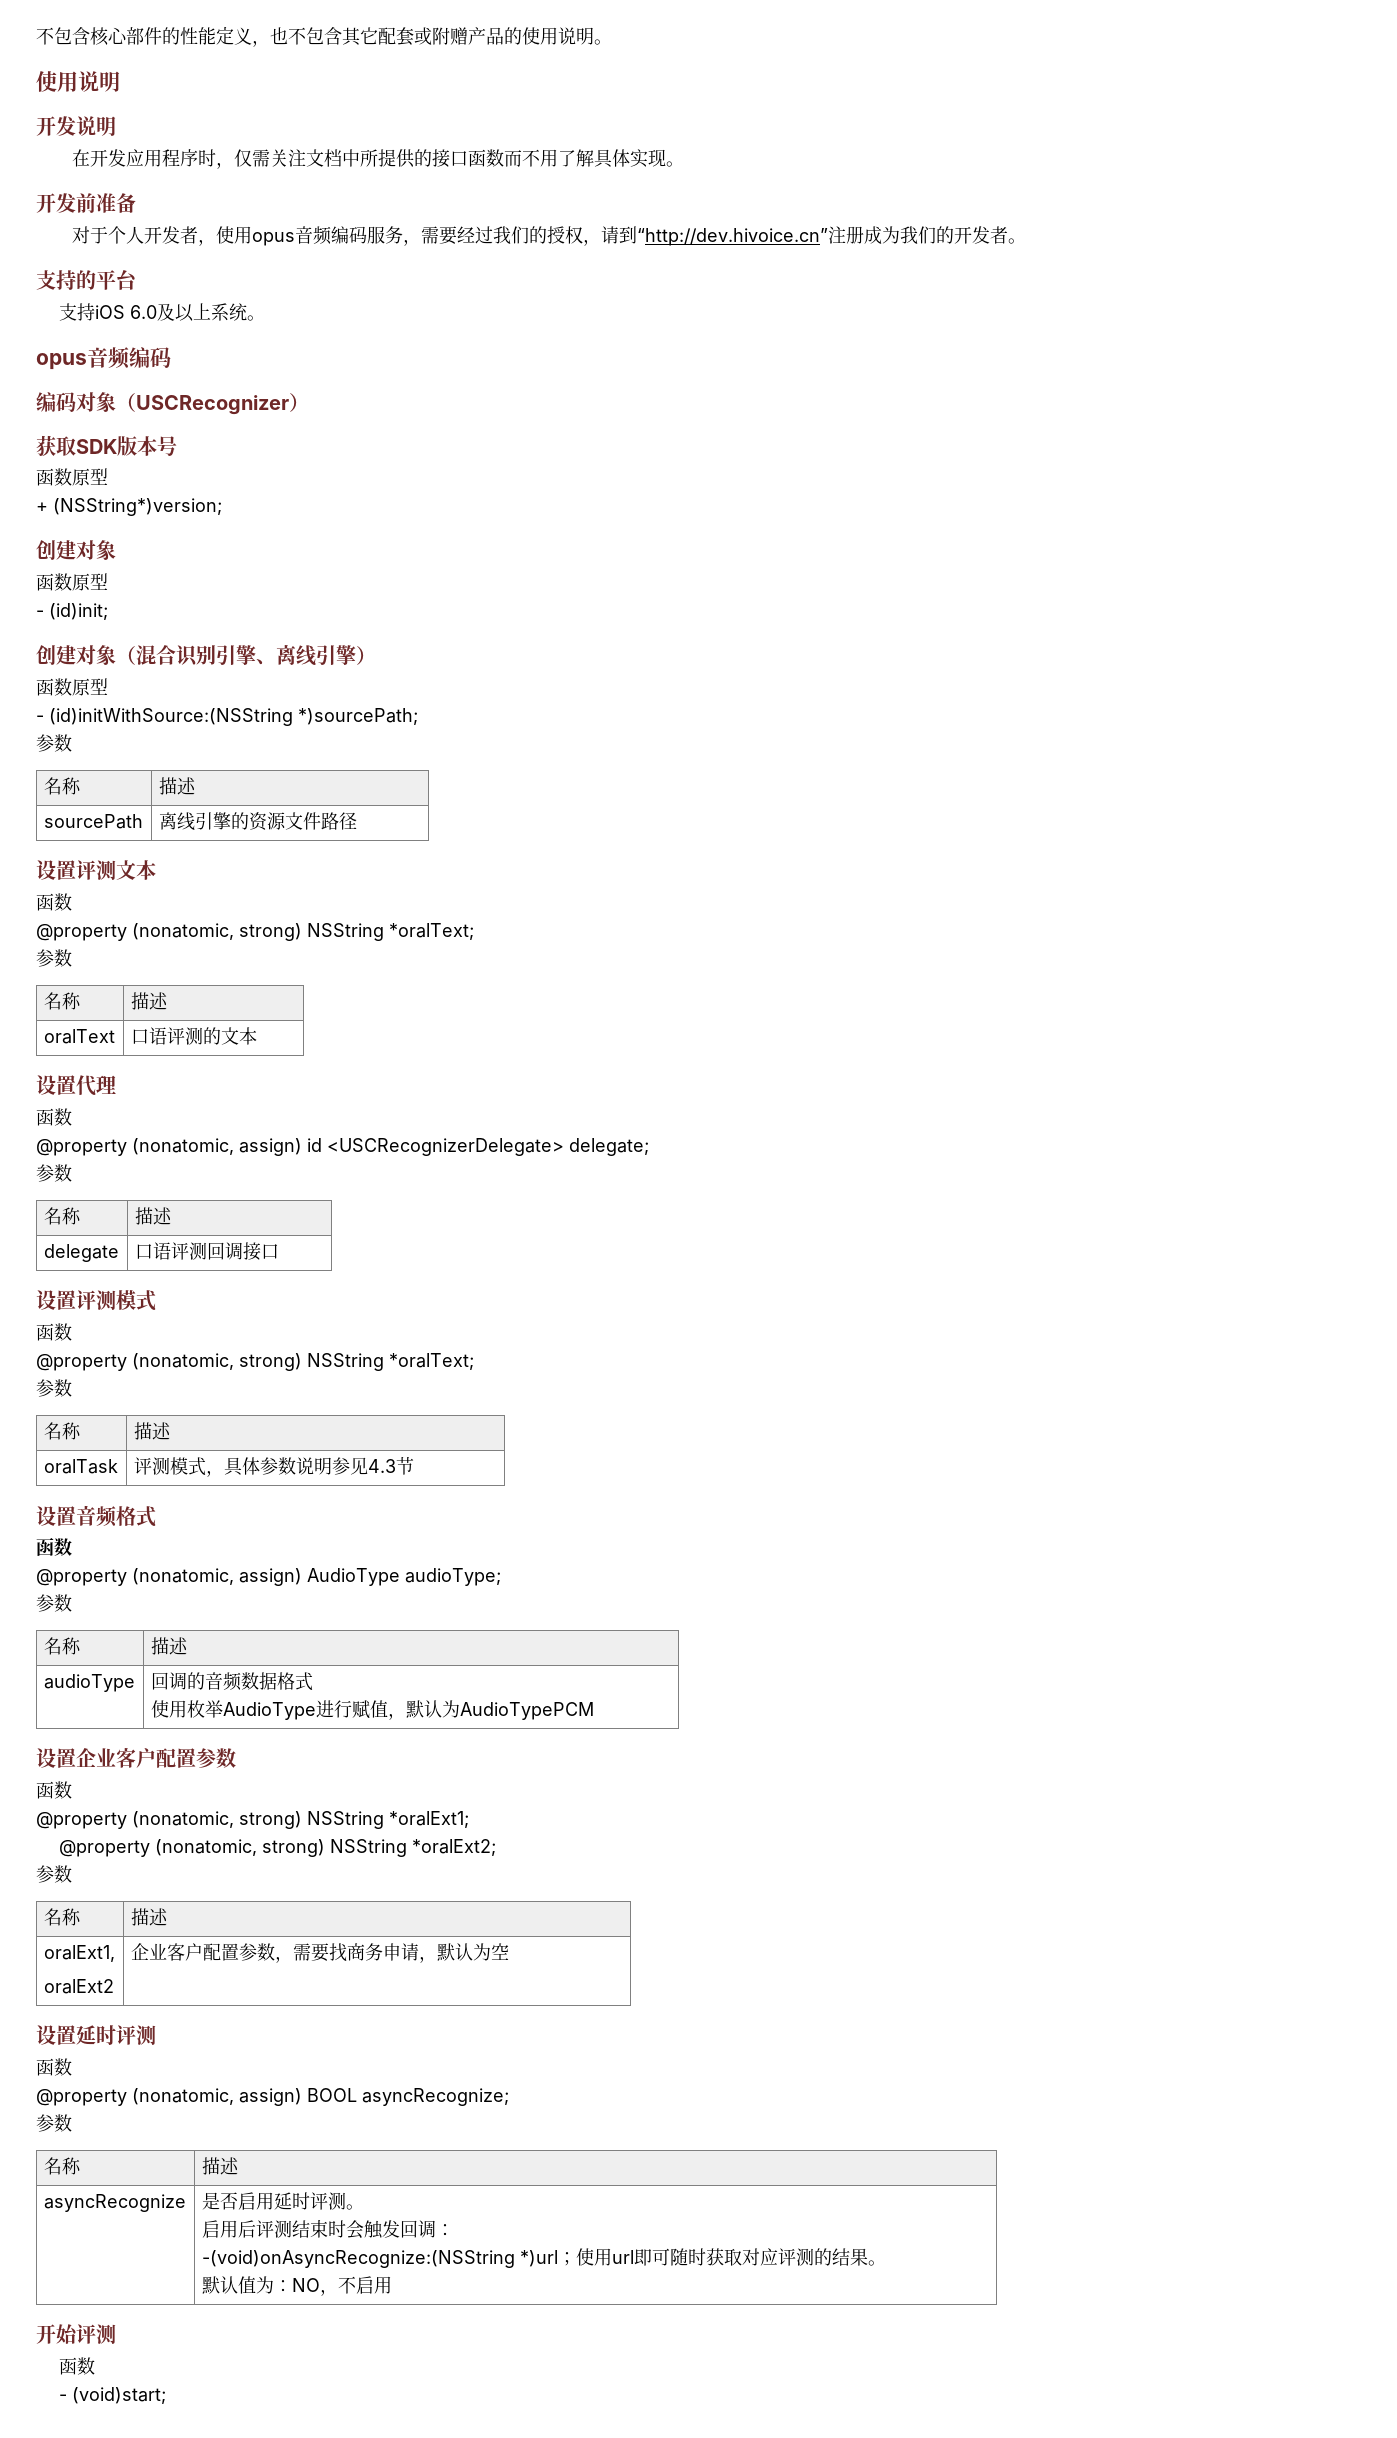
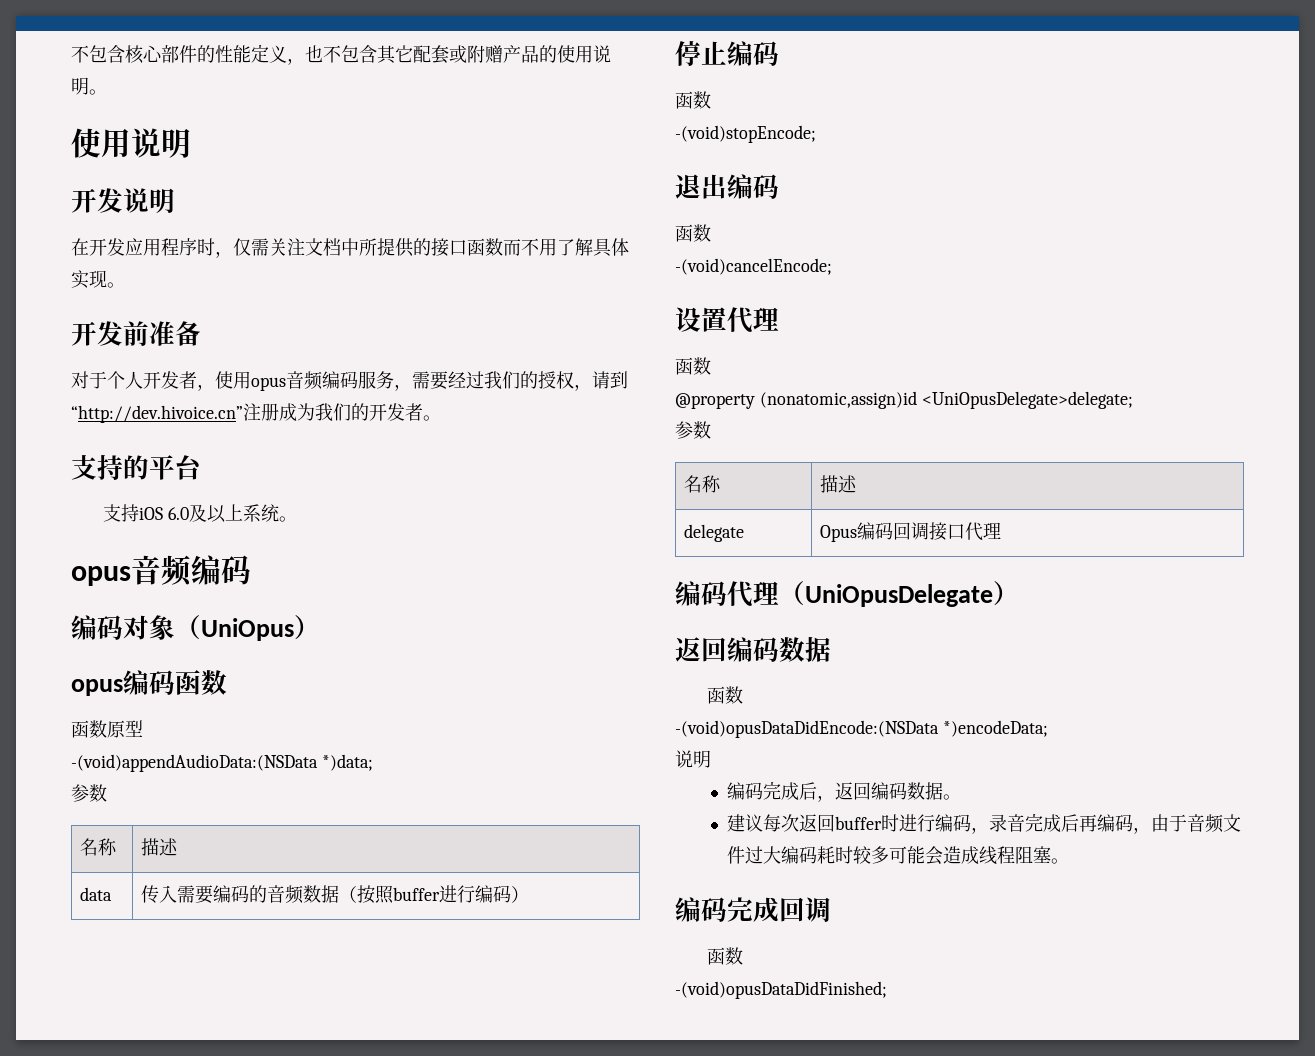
- 编码对象（USCRecognizer）
- 获取SDK版本号
+ 编码对象（UniOpus）
+ opus编码函数
  函数原型
- + (NSString*)version;
- 创建对象
- 函数原型
- - (id)init;
- 创建对象（混合识别引擎、离线引擎）
- 函数原型
- - (id)initWithSource:(NSString *)sourcePath;
+ -(void)appendAudioData:(NSData *)data;
  参数
  名称 | 描述
- sourcePath | 离线引擎的资源文件路径
- 设置评测文本
+ data | 传入需要编码的音频数据（按照buffer进行编码）
+ 停止编码
  函数
- @property (nonatomic, strong) NSString *oralText;
- 参数
- 名称 | 描述
- oralText | 口语评测的文本
+ -(void)stopEncode;
+ 退出编码
+ 函数
+ -(void)cancelEncode;
- @property (nonatomic, assign) id <USCRecognizerDelegate> delegate;
+ @property (nonatomic,assign)id <UniOpusDelegate>delegate;
- delegate | 口语评测回调接口
- 设置评测模式
+ delegate | Opus编码回调接口代理
+ 编码代理（UniOpusDelegate）
+ 返回编码数据
  函数
- @property (nonatomic, strong) NSString *oralText;
- 参数
- 名称 | 描述
- oralTask | 评测模式，具体参数说明参见4.3节
- 设置音频格式
+ -(void)opusDataDidEncode:(NSData *)encodeData;
+ 说明
+ 编码完成后，返回编码数据。
+ 建议每次返回buffer时进行编码，录音完成后再编码，由于音频文件过大编码耗时较多可能会造成线程阻塞。
+ 编码完成回调
  函数
- @property (nonatomic, assign) AudioType audioType;
- 参数
- 名称 | 描述
- audioType | 回调的音频数据格式
- 使用枚举AudioType进行赋值，默认为AudioTypePCM
- 设置企业客户配置参数
- 函数
- @property (nonatomic, strong) NSString *oralExt1;
- @property (nonatomic, strong) NSString *oralExt2;
- 参数
- 名称 | 描述
- oralExt1,
- oralExt2 | 企业客户配置参数，需要找商务申请，默认为空
- 设置延时评测
- 函数
- @property (nonatomic, assign) BOOL asyncRecognize;
- 参数
- 名称 | 描述
- asyncRecognize | 是否启用延时评测。
- 启用后评测结束时会触发回调：
- -(void)onAsyncRecognize:(NSString *)url；使用url即可随时获取对应评测的结果。
- 默认值为：NO，不启用
- 开始评测
- 函数
- - (void)start;
+ -(void)opusDataDidFinished;

